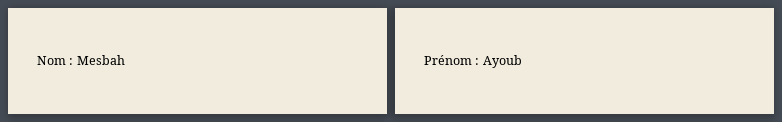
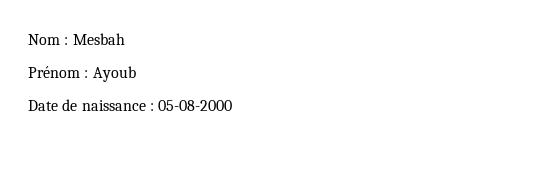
+ Date de naissance : 05-08-2000

